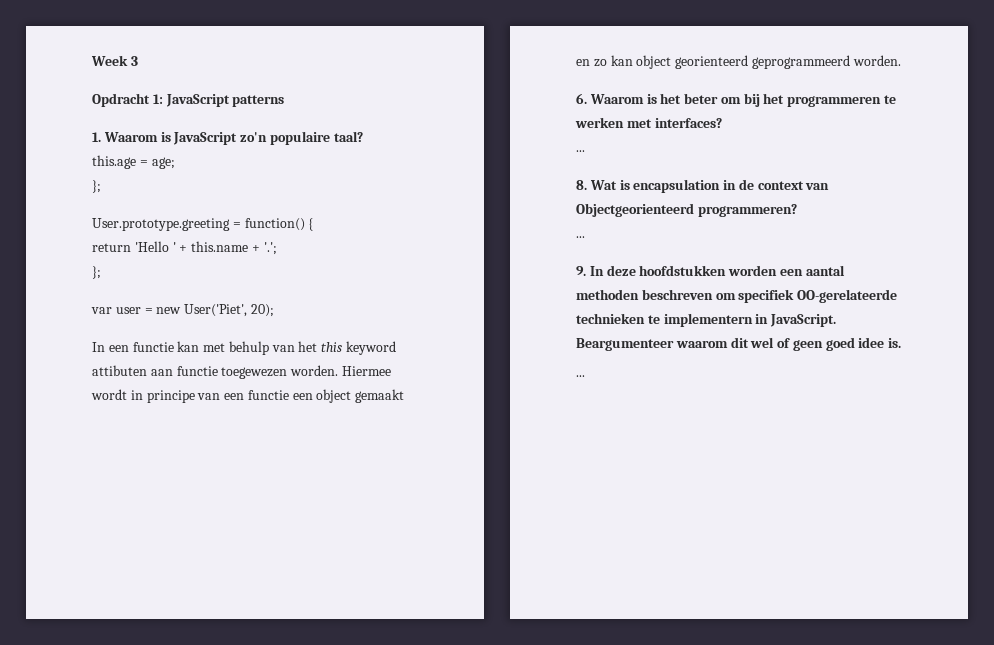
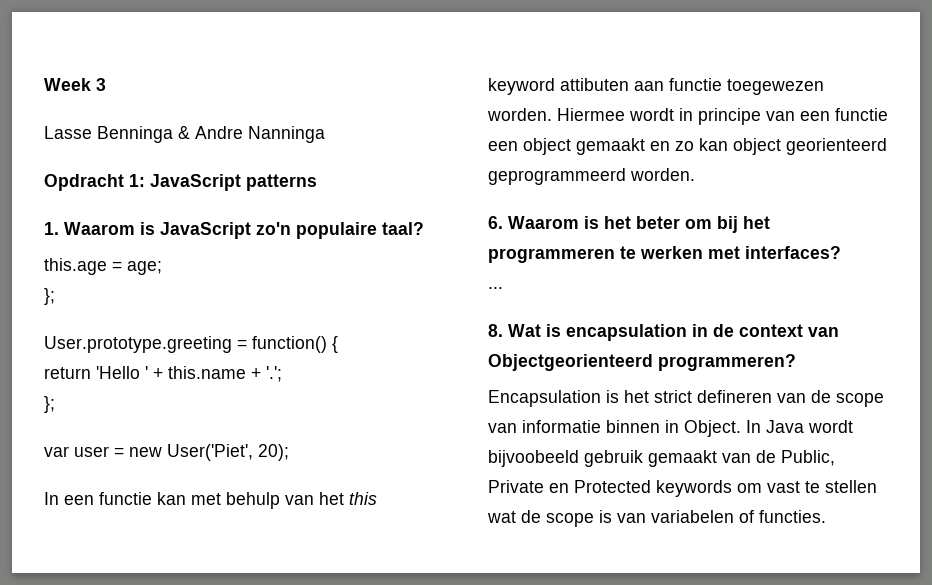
+ Lasse Benninga & Andre Nanninga
  8. Wat is encapsulation in de context van Objectgeorienteerd programmeren?
- ...
- 9. In deze hoofdstukken worden een aantal methoden beschreven om specifiek OO-gerelateerde technieken te implementern in JavaScript. Beargumenteer waarom dit wel of geen goed idee is.
- ...
+ Encapsulation is het strict defineren van de scope van informatie binnen in Object. In Java wordt bijvoobeeld gebruik gemaakt van de Public, Private en Protected keywords om vast te stellen wat de scope is van variabelen of functies.

